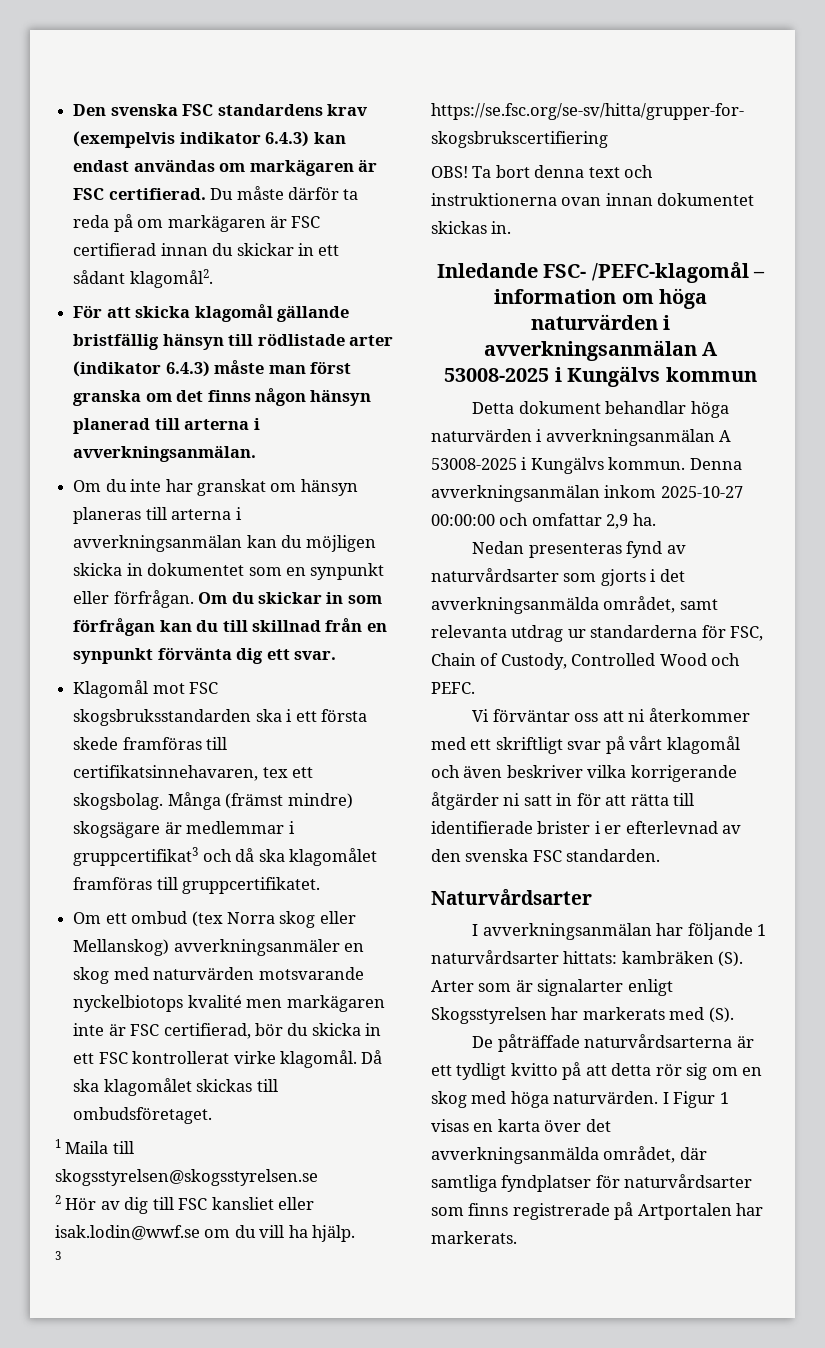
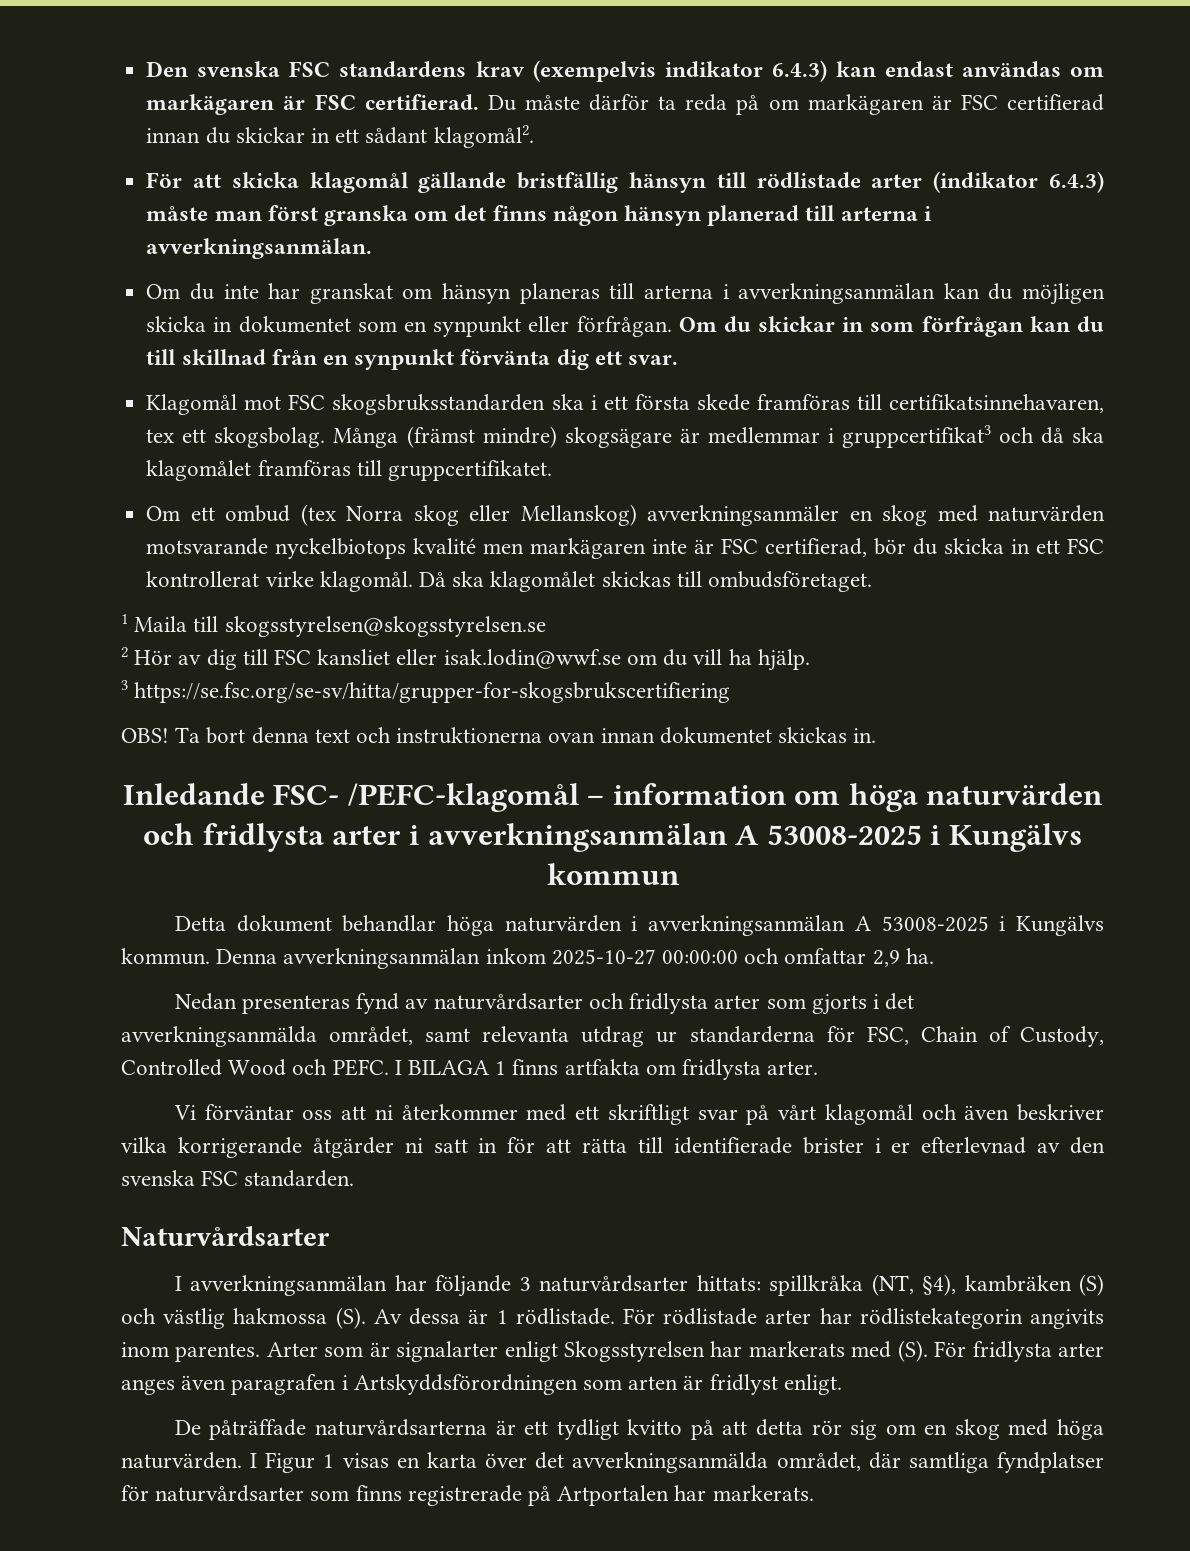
- Inledande FSC- /PEFC-klagomål – information om höga naturvärden i avverkningsanmälan A 53008-2025 i Kungälvs kommun
+ Inledande FSC- /PEFC-klagomål – information om höga naturvärden och fridlysta arter i avverkningsanmälan A 53008-2025 i Kungälvs kommun
- Nedan presenteras fynd av naturvårdsarter som gjorts i det avverkningsanmälda området, samt relevanta utdrag ur standarderna för FSC, Chain of Custody, Controlled Wood och PEFC.
+ Nedan presenteras fynd av naturvårdsarter och fridlysta arter som gjorts i det avverkningsanmälda området, samt relevanta utdrag ur standarderna för FSC, Chain of Custody, Controlled Wood och PEFC. I BILAGA 1 finns artfakta om fridlysta arter.
- I avverkningsanmälan har följande 1 naturvårdsarter hittats: kambräken (S). Arter som är signalarter enligt Skogsstyrelsen har markerats med (S).
+ I avverkningsanmälan har följande 3 naturvårdsarter hittats: spillkråka (NT, §4), kambräken (S) och västlig hakmossa (S). Av dessa är 1 rödlistade. För rödlistade arter har rödlistekategorin angivits inom parentes. Arter som är signalarter enligt Skogsstyrelsen har markerats med (S). För fridlysta arter anges även paragrafen i Artskyddsförordningen som arten är fridlyst enligt.

